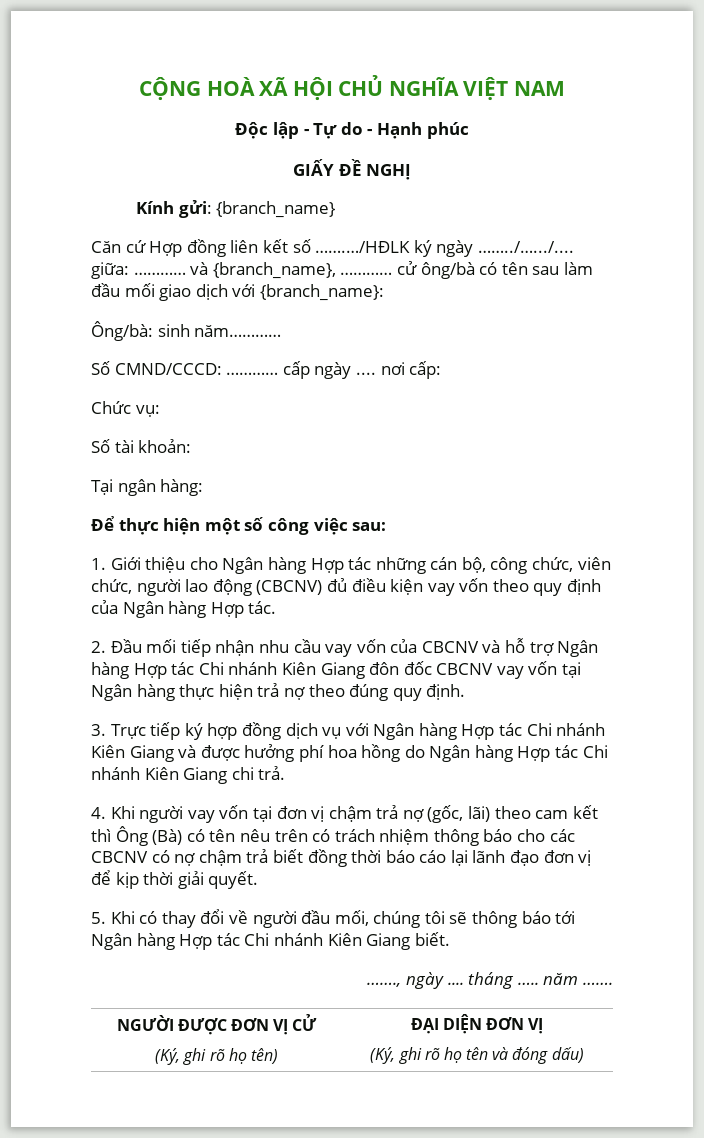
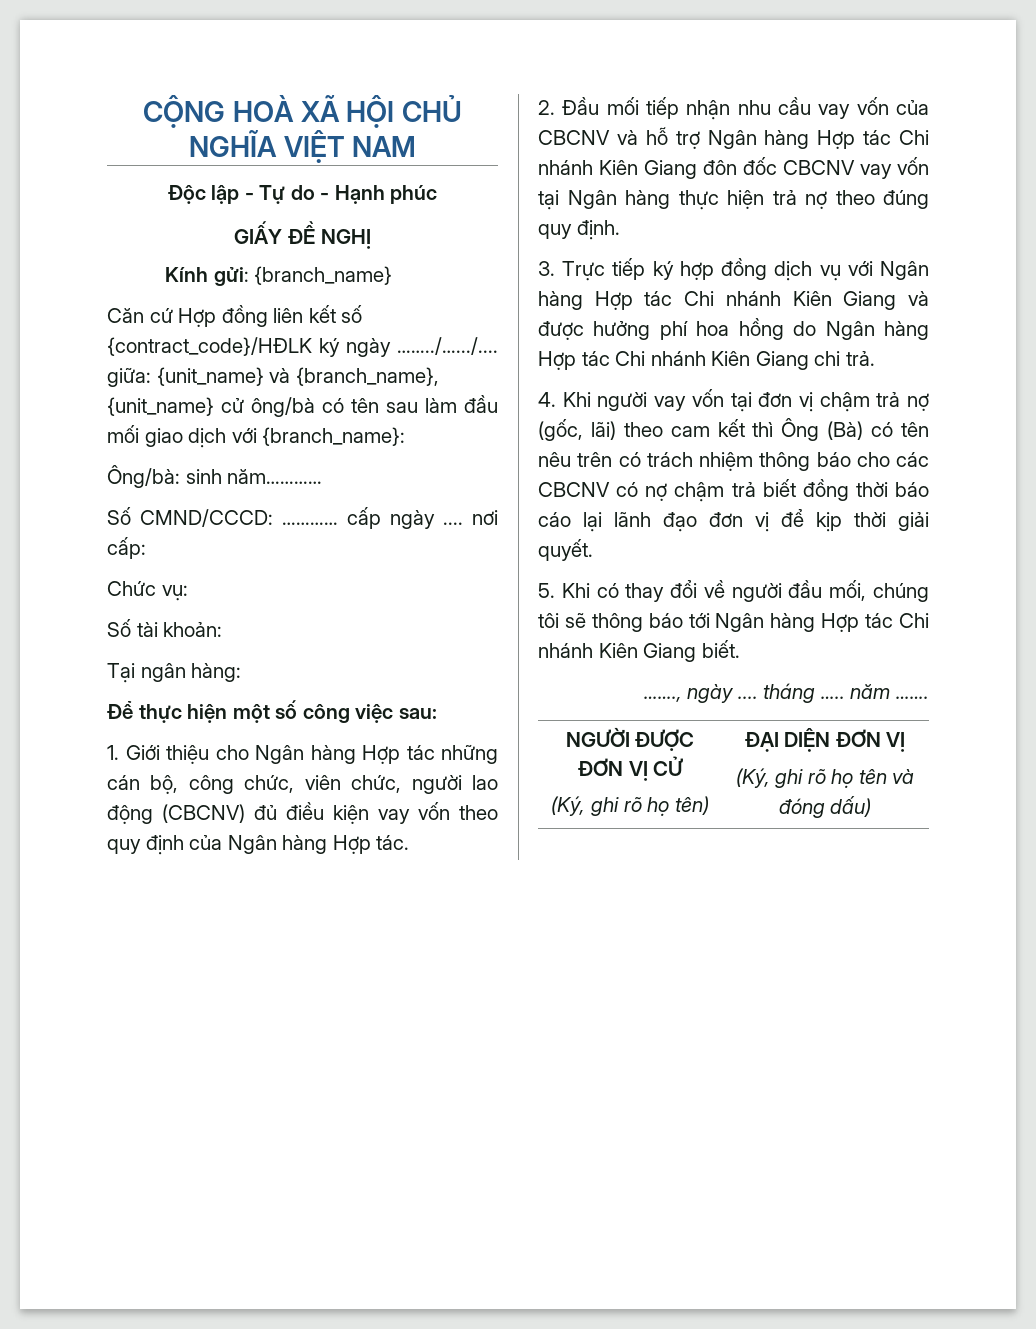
- Căn cứ Hợp đồng liên kết số …….…/HĐLK ký ngày ……../….../.... giữa: ………… và {branch_name}, ………… cử ông/bà có tên sau làm đầu mối giao dịch với {branch_name}:
+ Căn cứ Hợp đồng liên kết số {contract_code}/HĐLK ký ngày ……../….../.... giữa: {unit_name} và {branch_name}, {unit_name} cử ông/bà có tên sau làm đầu mối giao dịch với {branch_name}:

